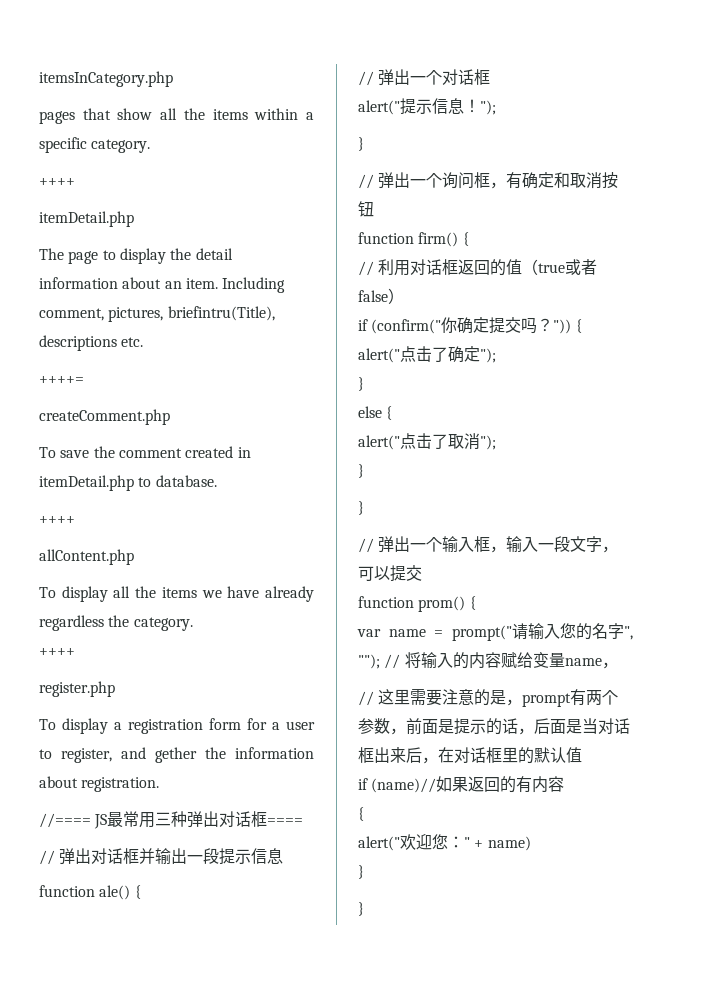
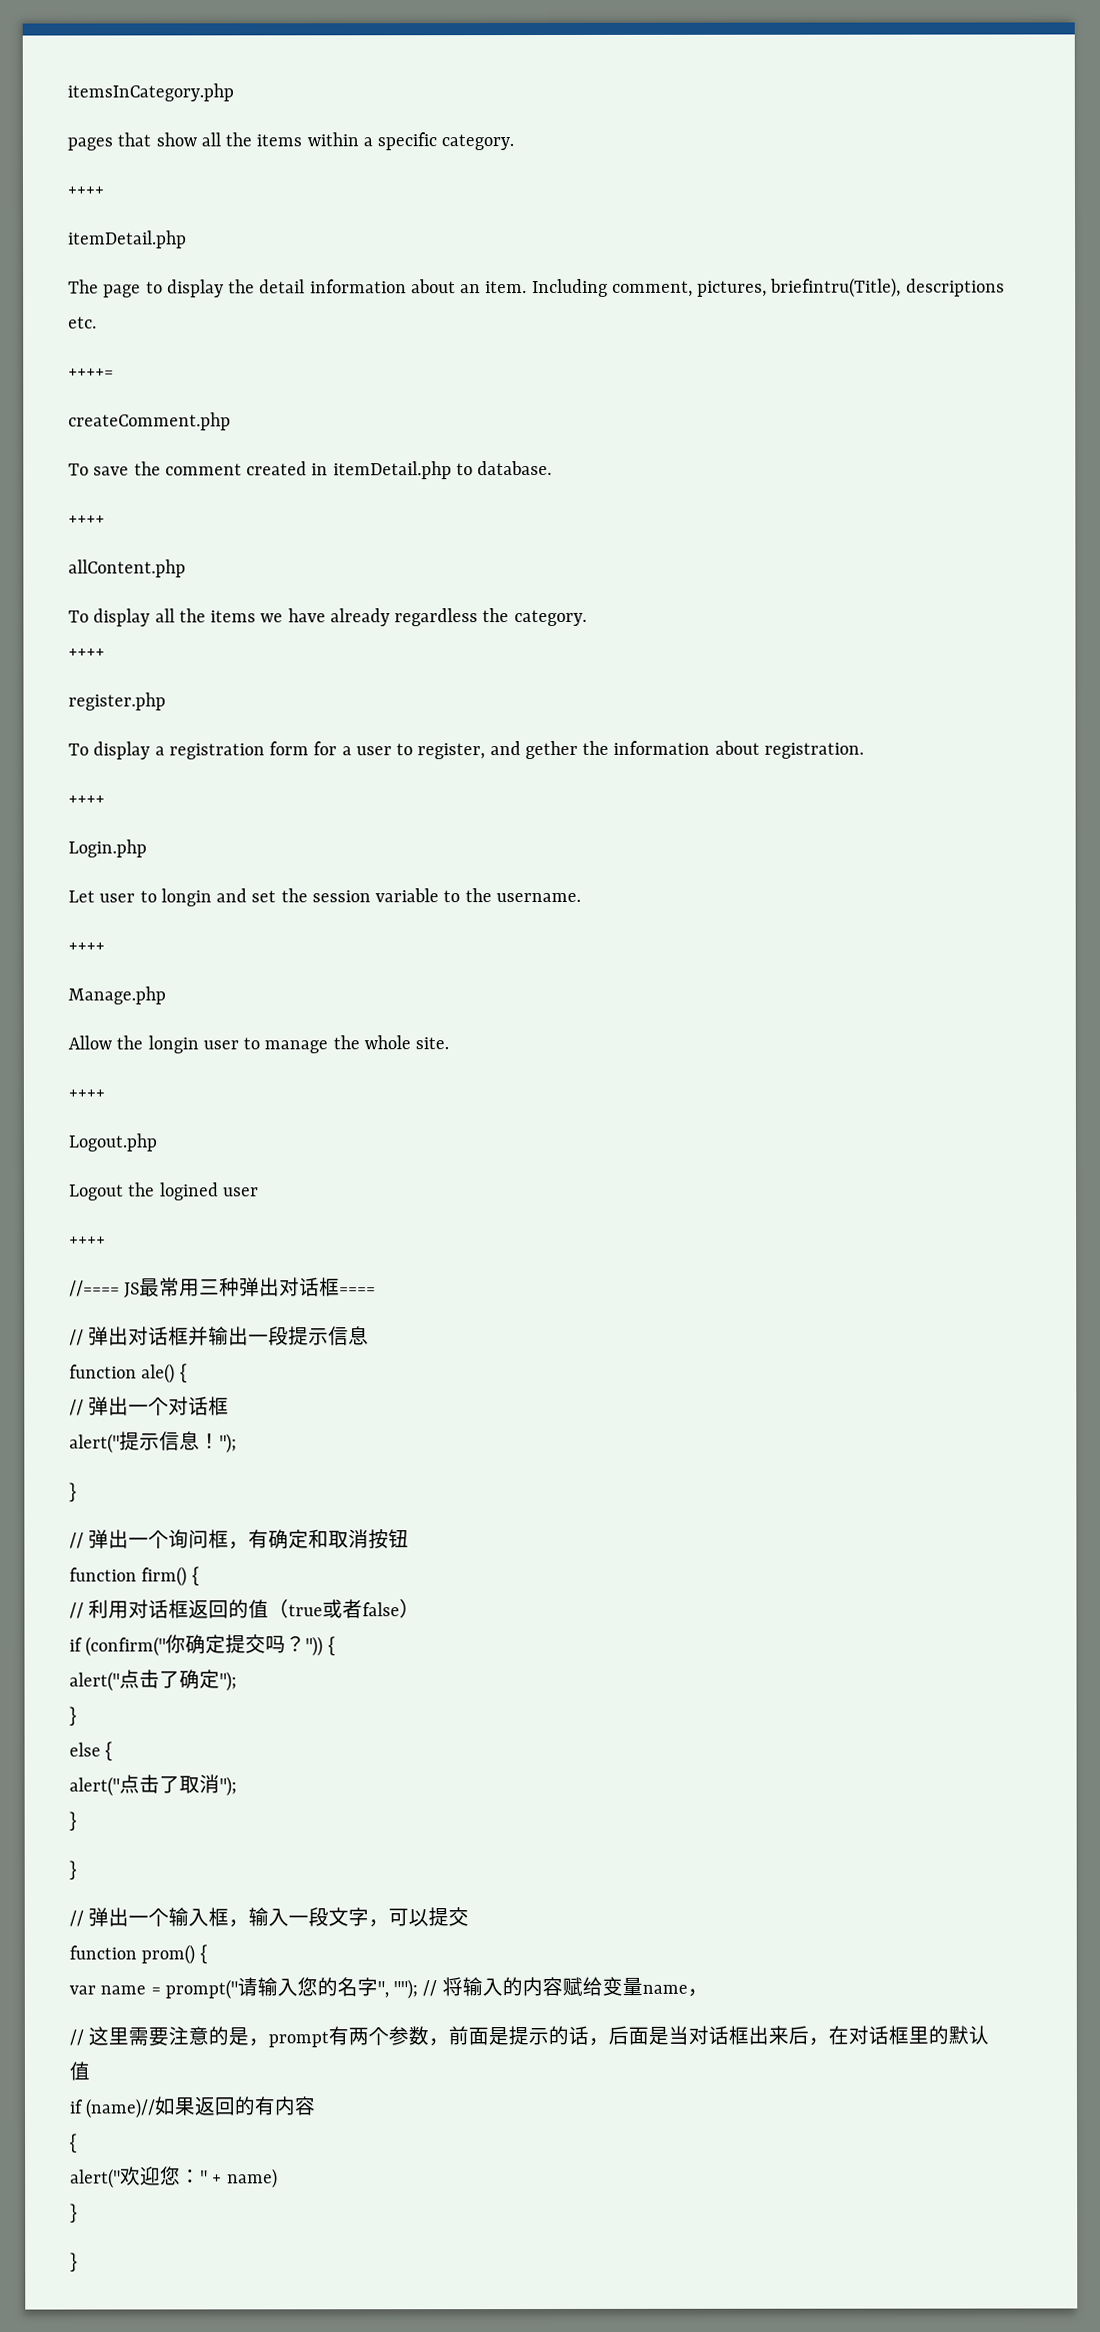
  To display a registration form for a user to register, and gether the information about registration.
+ ++++
+ Login.php
+ Let user to longin and set the session variable to the username.
+ ++++
+ Manage.php
+ Allow the longin user to manage the whole site.
+ ++++
+ Logout.php
+ Logout the logined user
+ ++++

